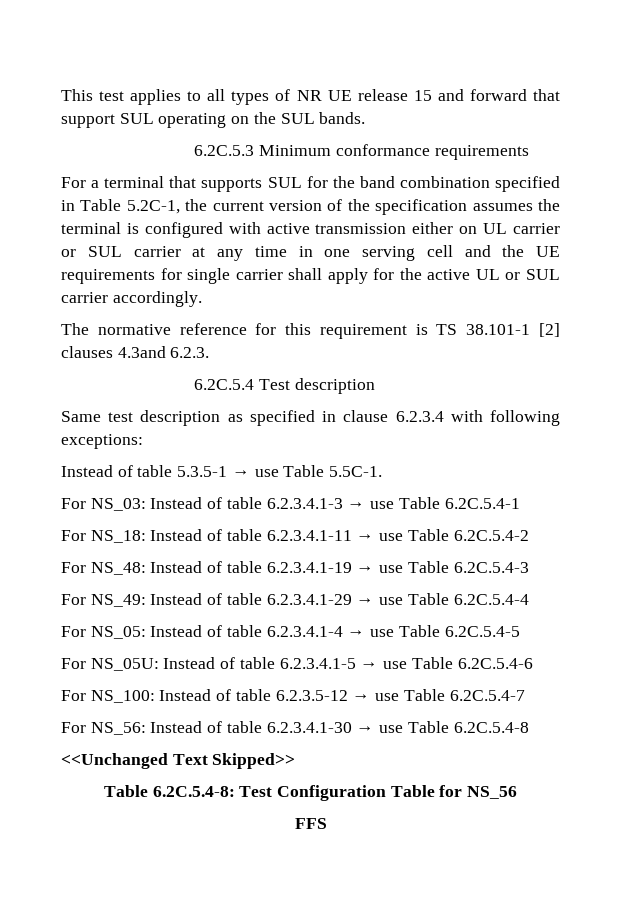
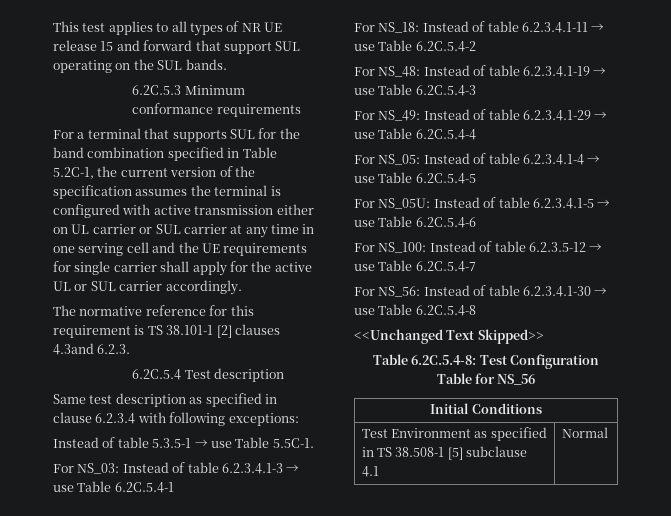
- FFS
+ Initial Conditions
+ Test Environment as specified in TS 38.508-1 [5] subclause 4.1 | Normal

